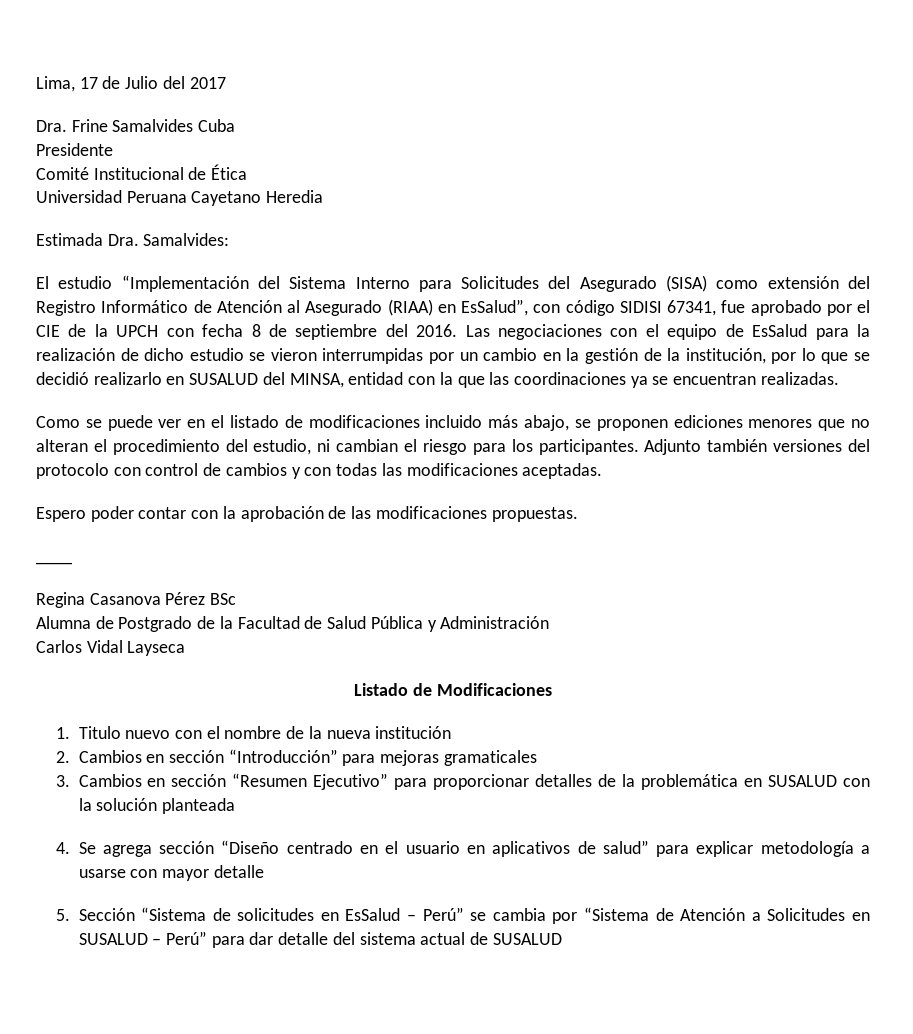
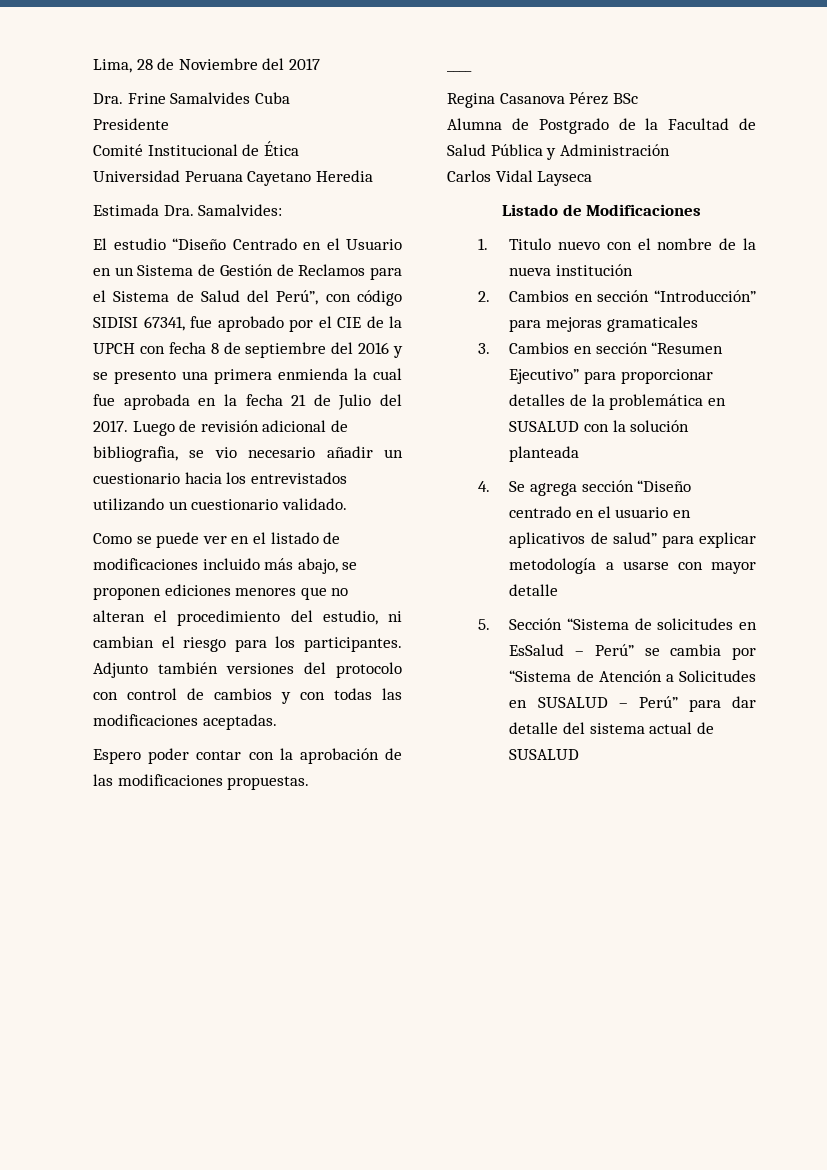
- Lima, 17 de Julio del 2017
+ Lima, 28 de Noviembre del 2017
- El estudio “Implementación del Sistema Interno para Solicitudes del Asegurado (SISA) como extensión del Registro Informático de Atención al Asegurado (RIAA) en EsSalud”, con código SIDISI 67341, fue aprobado por el CIE de la UPCH con fecha 8 de septiembre del 2016. Las negociaciones con el equipo de EsSalud para la realización de dicho estudio se vieron interrumpidas por un cambio en la gestión de la institución, por lo que se decidió realizarlo en SUSALUD del MINSA, entidad con la que las coordinaciones ya se encuentran realizadas.
+ El estudio “Diseño Centrado en el Usuario en un Sistema de Gestión de Reclamos para el Sistema de Salud del Perú”, con código SIDISI 67341, fue aprobado por el CIE de la UPCH con fecha 8 de septiembre del 2016 y se presento una primera enmienda la cual fue aprobada en la fecha 21 de Julio del 2017. Luego de revisión adicional de bibliografia, se vio necesario añadir un cuestionario hacia los entrevistados utilizando un cuestionario validado.

